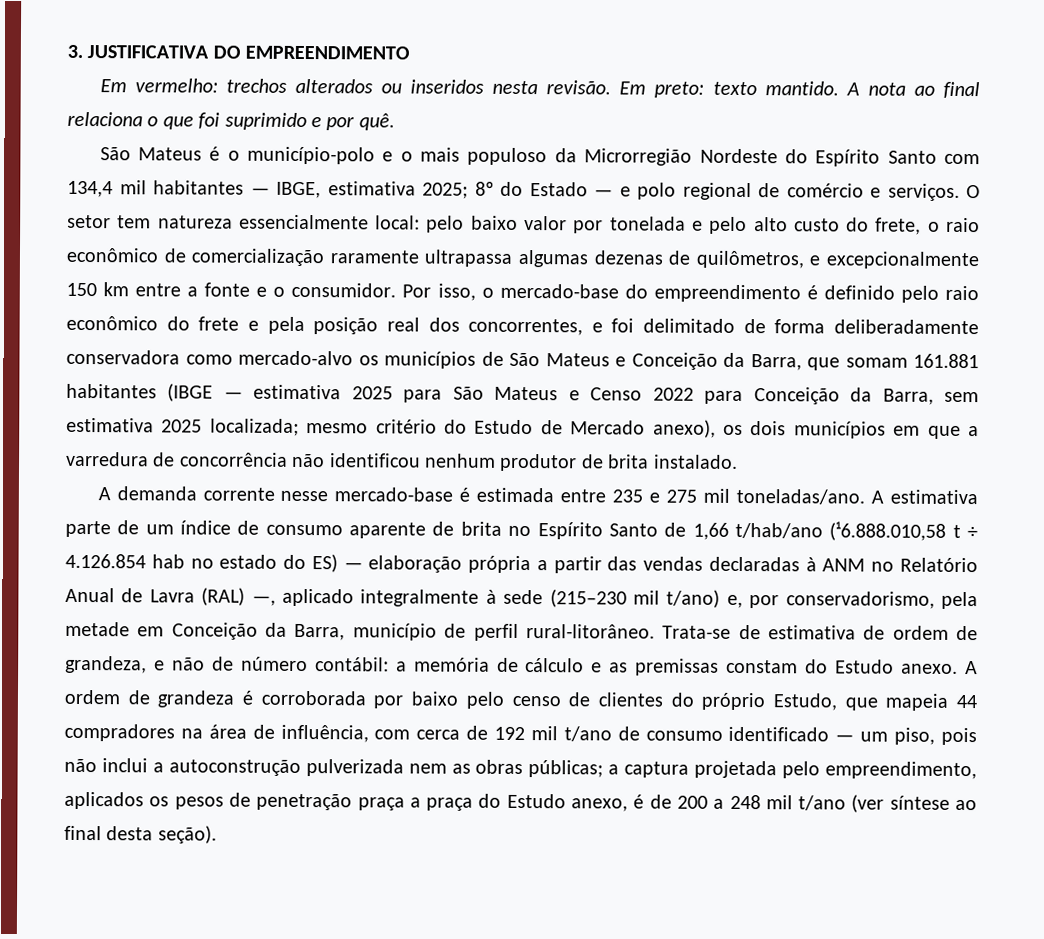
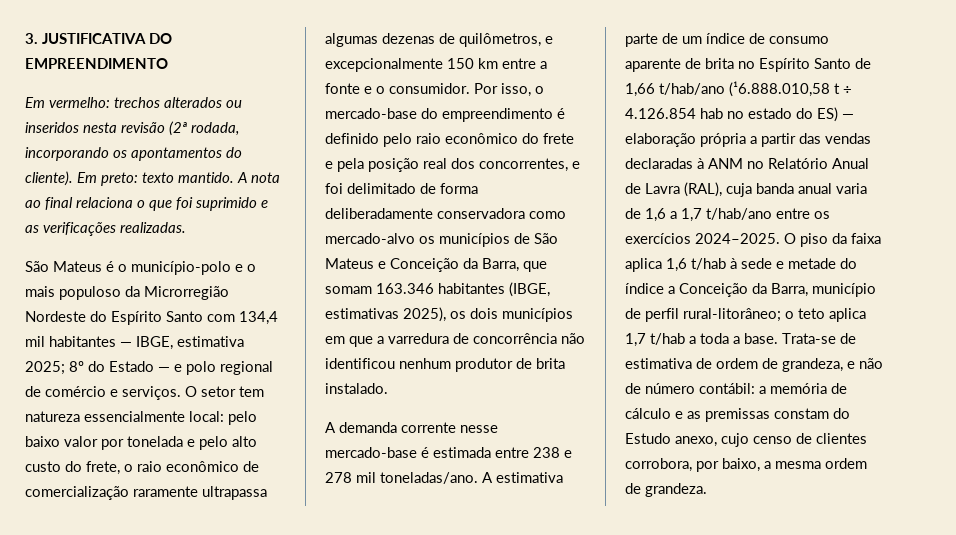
- Em vermelho: trechos alterados ou inseridos nesta revisão.
+ Em vermelho: trechos alterados ou inseridos nesta revisão (2ª rodada, incorporando os apontamentos do cliente).
- A nota ao final relaciona o que foi suprimido e por quê.
+ A nota ao final relaciona o que foi suprimido e as verificações realizadas.
- Por isso, o mercado-base do empreendimento é definido pelo raio econômico do frete e pela posição real dos concorrentes, e foi delimitado de forma deliberadamente conservadora como mercado-alvo os municípios de São Mateus e Conceição da Barra, que somam 161.881 habitantes (IBGE — estimativa 2025 para São Mateus e Censo 2022 para Conceição da Barra, sem estimativa 2025 localizada; mesmo critério do Estudo de Mercado anexo), os dois municípios em que a varredura de concorrência não identificou nenhum produtor de brita instalado.
+ Por isso, o mercado-base do empreendimento é definido pelo raio econômico do frete e pela posição real dos concorrentes, e foi delimitado de forma deliberadamente conservadora como mercado-alvo os municípios de São Mateus e Conceição da Barra, que somam 163.346 habitantes (IBGE, estimativas 2025), os dois municípios em que a varredura de concorrência não identificou nenhum produtor de brita instalado.
- A demanda corrente nesse mercado-base é estimada entre 235 e 275 mil toneladas/ano.
+ A demanda corrente nesse mercado-base é estimada entre 238 e 278 mil toneladas/ano.
- A estimativa parte de um índice de consumo aparente de brita no Espírito Santo de 1,66 t/hab/ano (¹6.888.010,58 t ÷ 4.126.854 hab no estado do ES) — elaboração própria a partir das vendas declaradas à ANM no Relatório Anual de Lavra (RAL) —, aplicado integralmente à sede (215–230 mil t/ano) e, por conservadorismo, pela metade em Conceição da Barra, município de perfil rural-litorâneo.
+ A estimativa parte de um índice de consumo aparente de brita no Espírito Santo de 1,66 t/hab/ano (¹6.888.010,58 t ÷ 4.126.854 hab no estado do ES) — elaboração própria a partir das vendas declaradas à ANM no Relatório Anual de Lavra (RAL), cuja banda anual varia de 1,6 a 1,7 t/hab/ano entre os exercícios 2024–2025. O piso da faixa aplica 1,6 t/hab à sede e metade do índice a Conceição da Barra, município de perfil rural-litorâneo; o teto aplica 1,7 t/hab a toda a base.
- Trata-se de estimativa de ordem de grandeza, e não de número contábil: a memória de cálculo e as premissas constam do Estudo anexo. A ordem de grandeza é corroborada por baixo pelo censo de clientes do próprio Estudo, que mapeia 44 compradores na área de influência, com cerca de 192 mil t/ano de consumo identificado — um piso, pois não inclui a autoconstrução pulverizada nem as obras públicas; a captura projetada pelo empreendimento, aplicados os pesos de penetração praça a praça do Estudo anexo, é de 200 a 248 mil t/ano (ver síntese ao final desta seção).
+ Trata-se de estimativa de ordem de grandeza, e não de número contábil: a memória de cálculo e as premissas constam do Estudo anexo, cujo censo de clientes corrobora, por baixo, a mesma ordem de grandeza.

